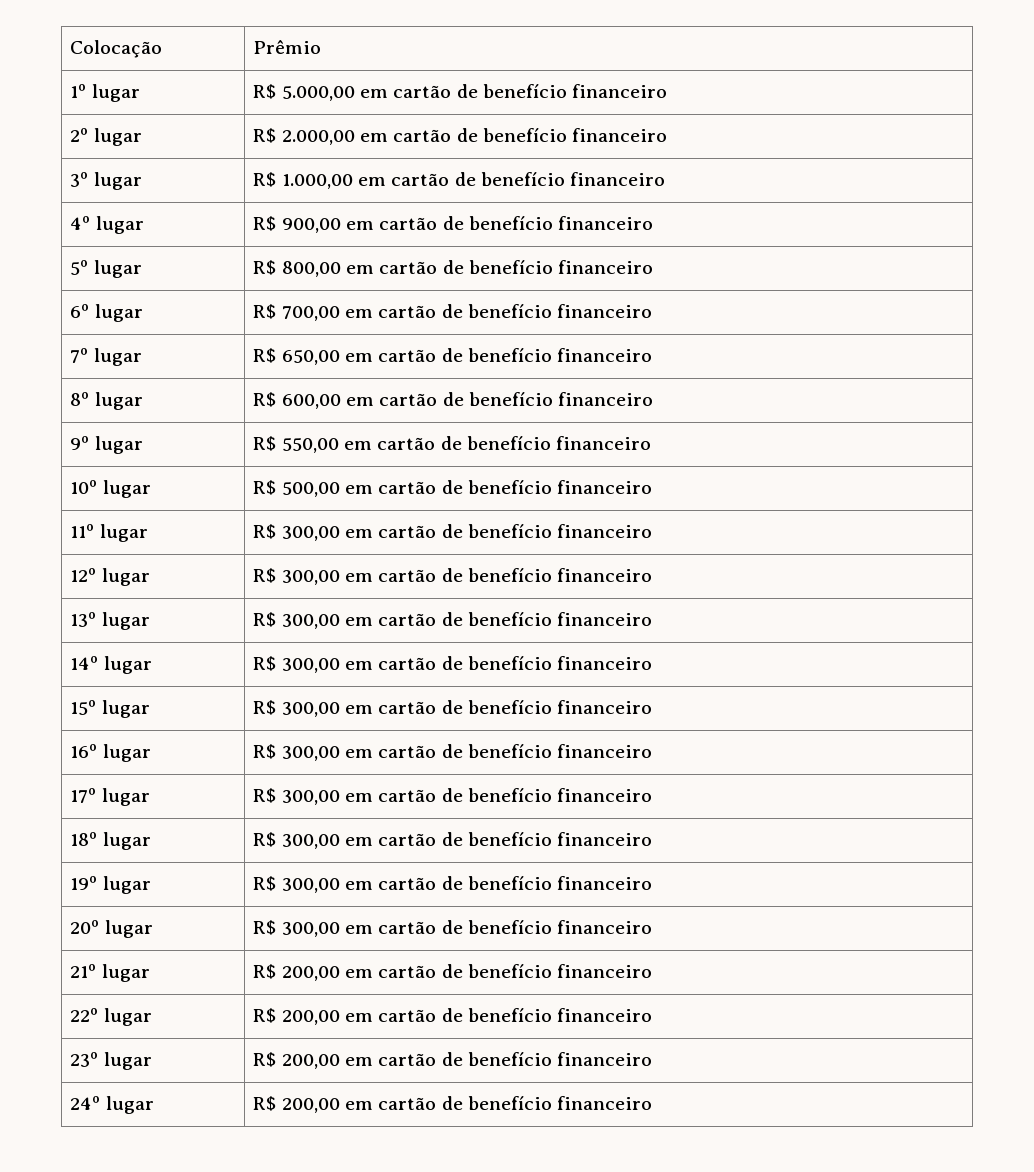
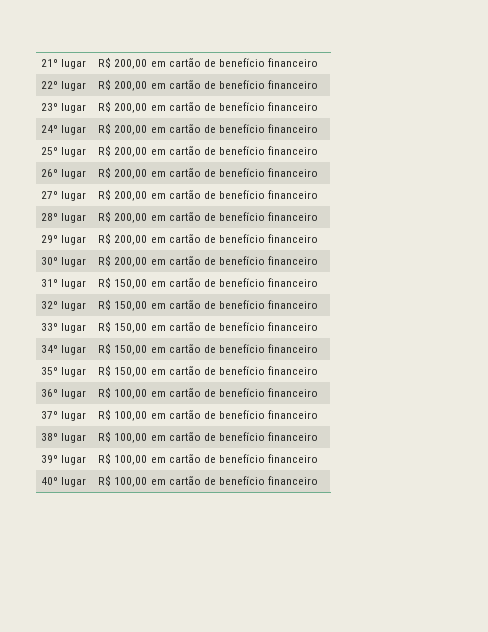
- Colocação | Prêmio
- 1º lugar | R$ 5.000,00 em cartão de benefício financeiro
- 2º lugar | R$ 2.000,00 em cartão de benefício financeiro
- 3º lugar | R$ 1.000,00 em cartão de benefício financeiro
- 4º lugar | R$ 900,00 em cartão de benefício financeiro
- 5º lugar | R$ 800,00 em cartão de benefício financeiro
- 6º lugar | R$ 700,00 em cartão de benefício financeiro
- 7º lugar | R$ 650,00 em cartão de benefício financeiro
- 8º lugar | R$ 600,00 em cartão de benefício financeiro
- 9º lugar | R$ 550,00 em cartão de benefício financeiro
- 10º lugar | R$ 500,00 em cartão de benefício financeiro
- 11º lugar | R$ 300,00 em cartão de benefício financeiro
- 12º lugar | R$ 300,00 em cartão de benefício financeiro
- 13º lugar | R$ 300,00 em cartão de benefício financeiro
- 14º lugar | R$ 300,00 em cartão de benefício financeiro
- 15º lugar | R$ 300,00 em cartão de benefício financeiro
- 16º lugar | R$ 300,00 em cartão de benefício financeiro
- 17º lugar | R$ 300,00 em cartão de benefício financeiro
- 18º lugar | R$ 300,00 em cartão de benefício financeiro
- 19º lugar | R$ 300,00 em cartão de benefício financeiro
- 20º lugar | R$ 300,00 em cartão de benefício financeiro
+ 25º lugar | R$ 200,00 em cartão de benefício financeiro
+ 26º lugar | R$ 200,00 em cartão de benefício financeiro
+ 27º lugar | R$ 200,00 em cartão de benefício financeiro
+ 28º lugar | R$ 200,00 em cartão de benefício financeiro
+ 29º lugar | R$ 200,00 em cartão de benefício financeiro
+ 30º lugar | R$ 200,00 em cartão de benefício financeiro
+ 31º lugar | R$ 150,00 em cartão de benefício financeiro
+ 32º lugar | R$ 150,00 em cartão de benefício financeiro
+ 33º lugar | R$ 150,00 em cartão de benefício financeiro
+ 34º lugar | R$ 150,00 em cartão de benefício financeiro
+ 35º lugar | R$ 150,00 em cartão de benefício financeiro
+ 36º lugar | R$ 100,00 em cartão de benefício financeiro
+ 37º lugar | R$ 100,00 em cartão de benefício financeiro
+ 38º lugar | R$ 100,00 em cartão de benefício financeiro
+ 39º lugar | R$ 100,00 em cartão de benefício financeiro
+ 40º lugar | R$ 100,00 em cartão de benefício financeiro

